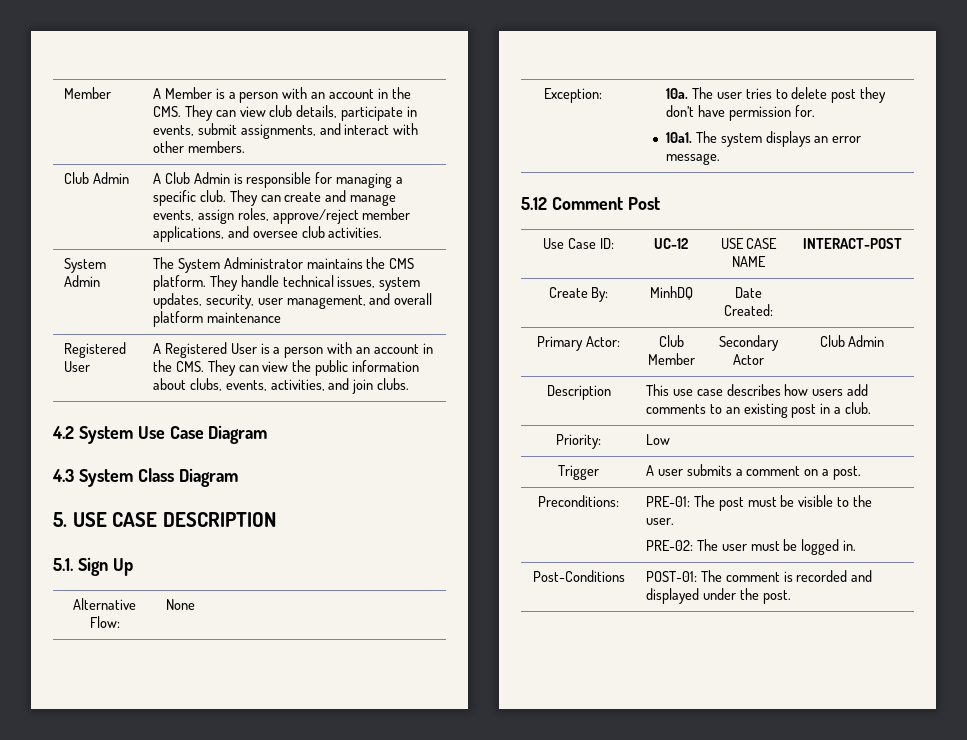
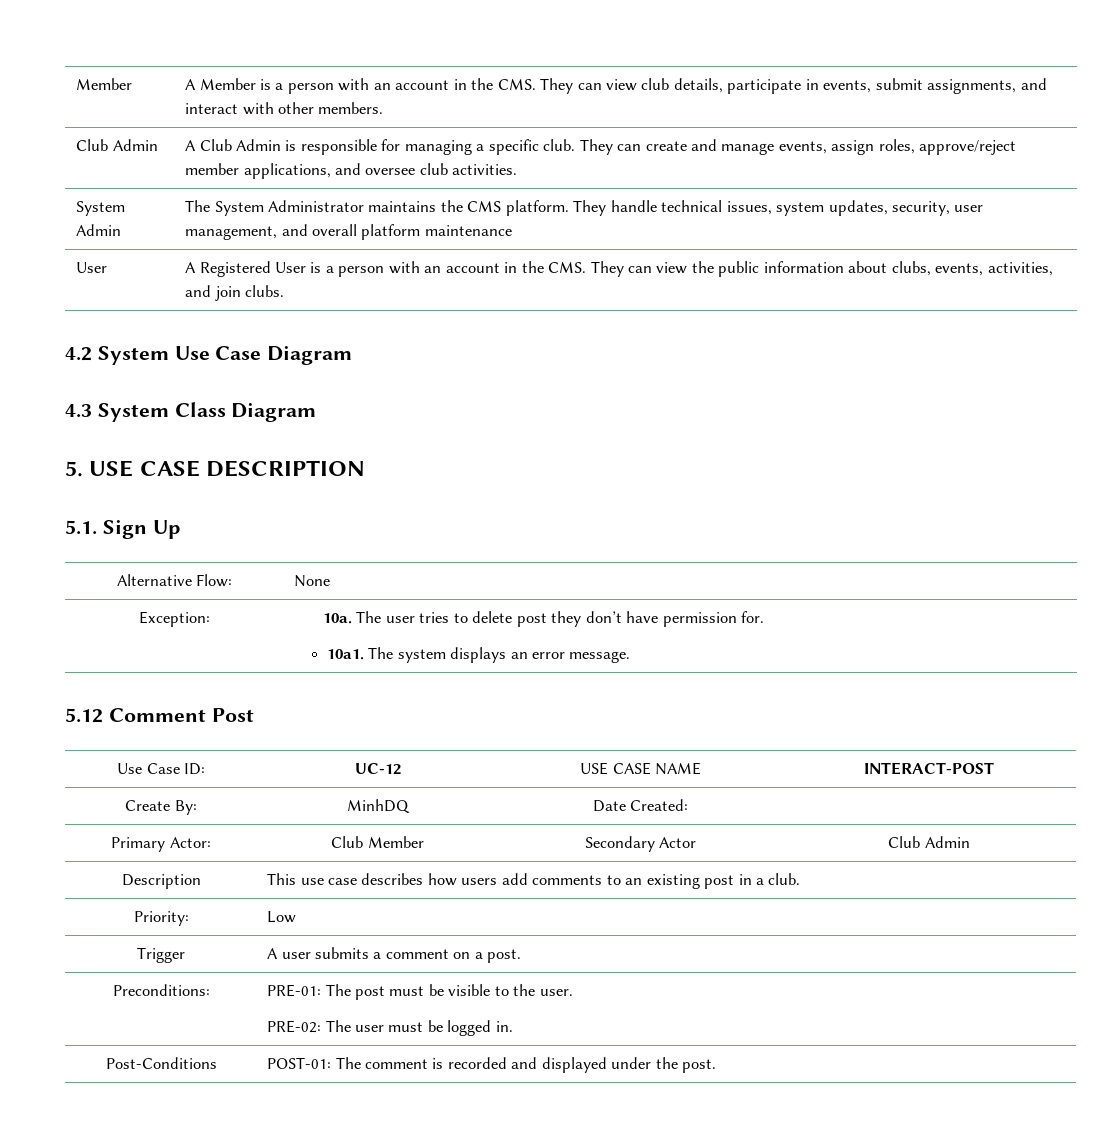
- Registered User | A Registered User is a person with an account in the CMS. They can view the public information about clubs, events, activities, and join clubs.
+ User | A Registered User is a person with an account in the CMS. They can view the public information about clubs, events, activities, and join clubs.

